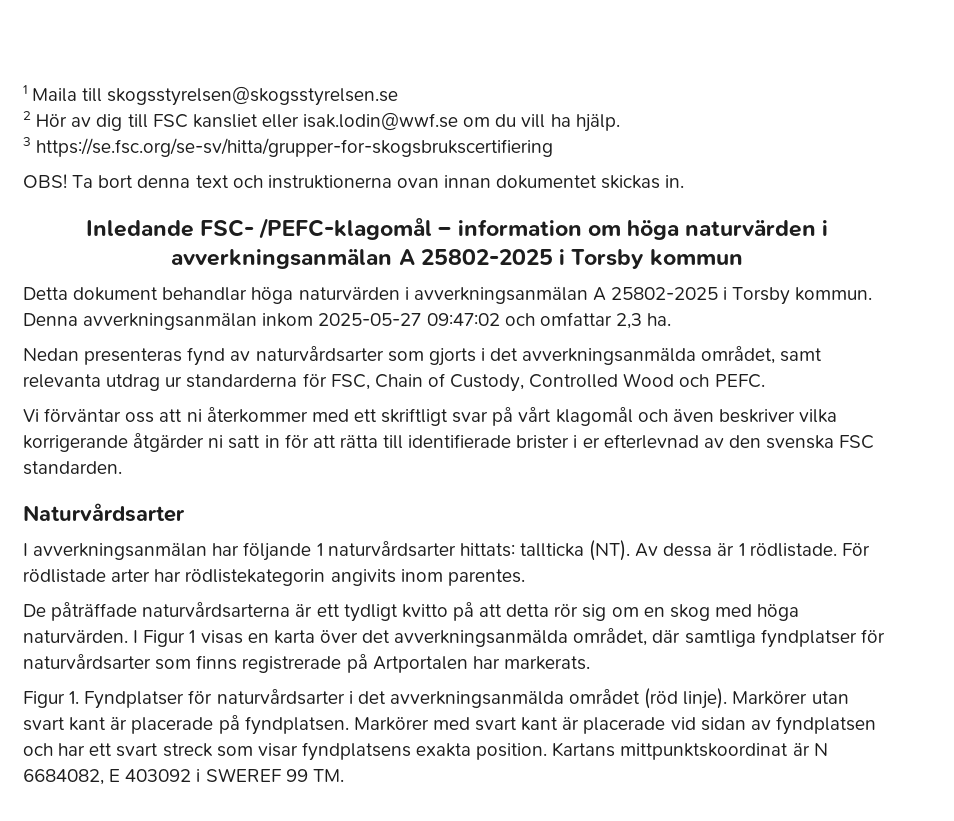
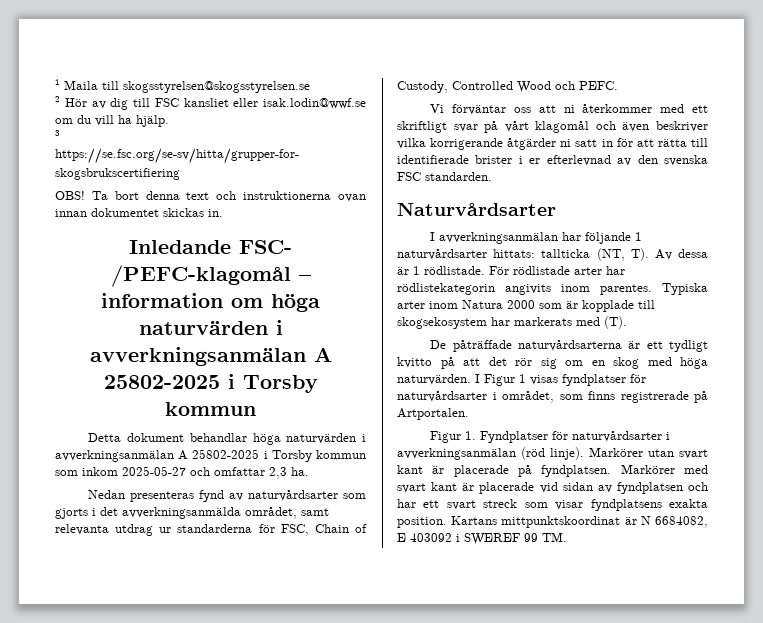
- Detta dokument behandlar höga naturvärden i avverkningsanmälan A 25802-2025 i Torsby kommun. Denna avverkningsanmälan inkom 2025-05-27 09:47:02 och omfattar 2,3 ha.
+ Detta dokument behandlar höga naturvärden i avverkningsanmälan A 25802-2025 i Torsby kommun som inkom 2025-05-27 och omfattar 2,3 ha.
- I avverkningsanmälan har följande 1 naturvårdsarter hittats: tallticka (NT). Av dessa är 1 rödlistade.
+ I avverkningsanmälan har följande 1 naturvårdsarter hittats: tallticka (NT, T). Av dessa är 1 rödlistade.
+ Typiska arter inom Natura 2000 som är kopplade till skogsekosystem har markerats med (T).
- De påträffade naturvårdsarterna är ett tydligt kvitto på att detta rör sig om en skog med höga naturvärden.
+ De påträffade naturvårdsarterna är ett tydligt kvitto på att det rör sig om en skog med höga naturvärden.
- I Figur 1 visas en karta över det avverkningsanmälda området, där samtliga fyndplatser för naturvårdsarter som finns registrerade på Artportalen har markerats.
+ I Figur 1 visas fyndplatser för naturvårdsarter i området, som finns registrerade på Artportalen.
- Figur 1. Fyndplatser för naturvårdsarter i det avverkningsanmälda området (röd linje).
+ Figur 1. Fyndplatser för naturvårdsarter i avverkningsanmälan (röd linje).

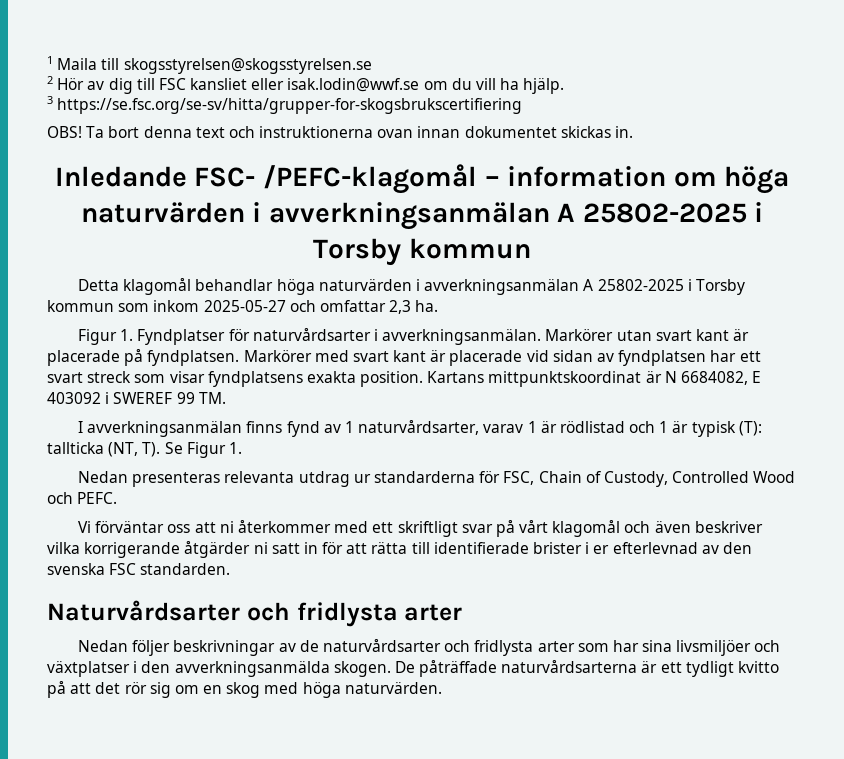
- Detta dokument behandlar höga naturvärden i avverkningsanmälan A 25802-2025 i Torsby kommun som inkom 2025-05-27 och omfattar 2,3 ha.
+ Detta klagomål behandlar höga naturvärden i avverkningsanmälan A 25802-2025 i Torsby kommun som inkom 2025-05-27 och omfattar 2,3 ha.
- Nedan presenteras fynd av naturvårdsarter som gjorts i det avverkningsanmälda området, samt relevanta utdrag ur standarderna för FSC, Chain of Custody, Controlled Wood och PEFC.
+ Figur 1. Fyndplatser för naturvårdsarter i avverkningsanmälan. Markörer utan svart kant är placerade på fyndplatsen. Markörer med svart kant är placerade vid sidan av fyndplatsen har ett svart streck som visar fyndplatsens exakta position. Kartans mittpunktskoordinat är N 6684082, E 403092 i SWEREF 99 TM.
+ I avverkningsanmälan finns fynd av 1 naturvårdsarter, varav 1 är rödlistad och 1 är typisk (T): tallticka (NT, T). Se Figur 1.
+ Nedan presenteras relevanta utdrag ur standarderna för FSC, Chain of Custody, Controlled Wood och PEFC.
- Naturvårdsarter
- I avverkningsanmälan har följande 1 naturvårdsarter hittats: tallticka (NT, T). Av dessa är 1 rödlistade. För rödlistade arter har rödlistekategorin angivits inom parentes. Typiska arter inom Natura 2000 som är kopplade till skogsekosystem har markerats med (T).
- De påträffade naturvårdsarterna är ett tydligt kvitto på att det rör sig om en skog med höga naturvärden. I Figur 1 visas fyndplatser för naturvårdsarter i området, som finns registrerade på Artportalen.
- Figur 1. Fyndplatser för naturvårdsarter i avverkningsanmälan (röd linje). Markörer utan svart kant är placerade på fyndplatsen. Markörer med svart kant är placerade vid sidan av fyndplatsen och har ett svart streck som visar fyndplatsens exakta position. Kartans mittpunktskoordinat är N 6684082, E 403092 i SWEREF 99 TM.
+ Naturvårdsarter och fridlysta arter
+ Nedan följer beskrivningar av de naturvårdsarter och fridlysta arter som har sina livsmiljöer och växtplatser i den avverkningsanmälda skogen. De påträffade naturvårdsarterna är ett tydligt kvitto på att det rör sig om en skog med höga naturvärden.

